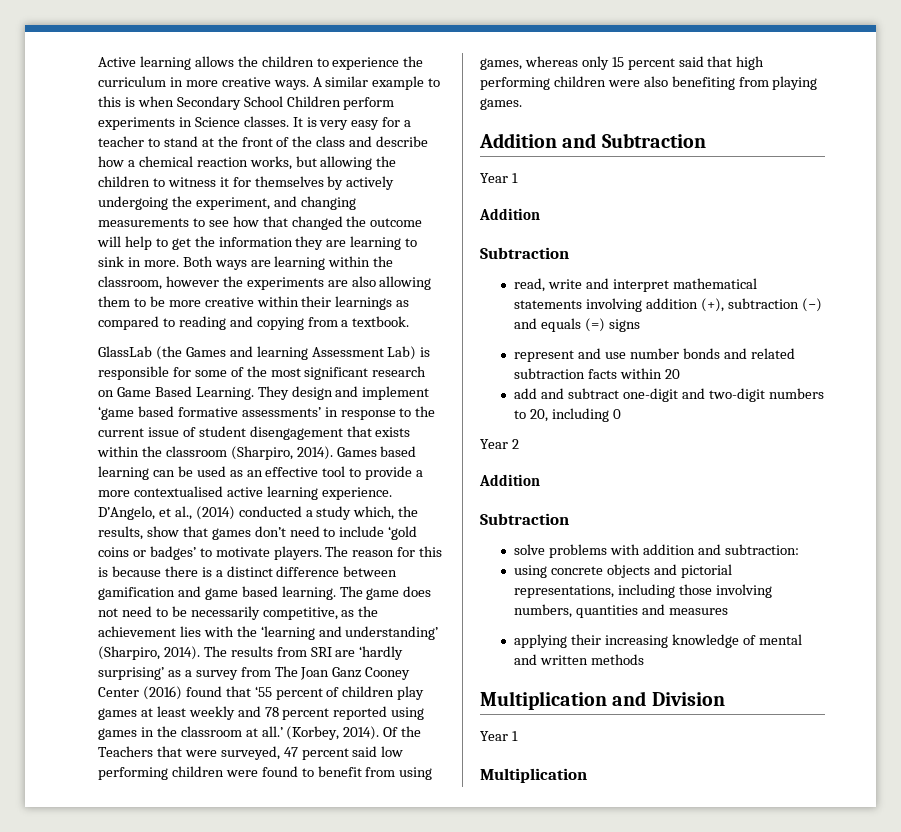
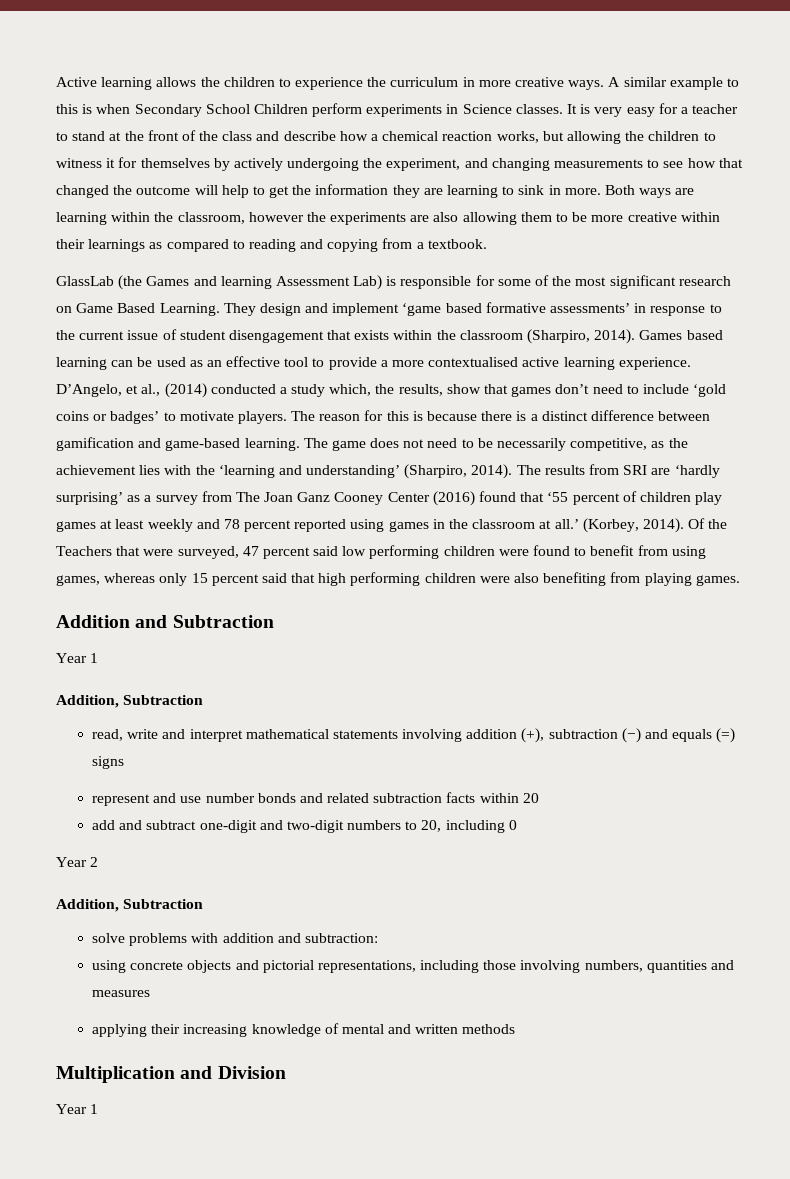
- The reason for this is because there is a distinct difference between gamification and game based learning.
+ The reason for this is because there is a distinct difference between gamification and game-based learning.
  Addition and Subtraction
  Year 1
- Addition
- Subtraction
+ Addition, Subtraction
  Year 2
- Addition
- Subtraction
+ Addition, Subtraction
  Multiplication and Division
  Year 1
- Multiplication

